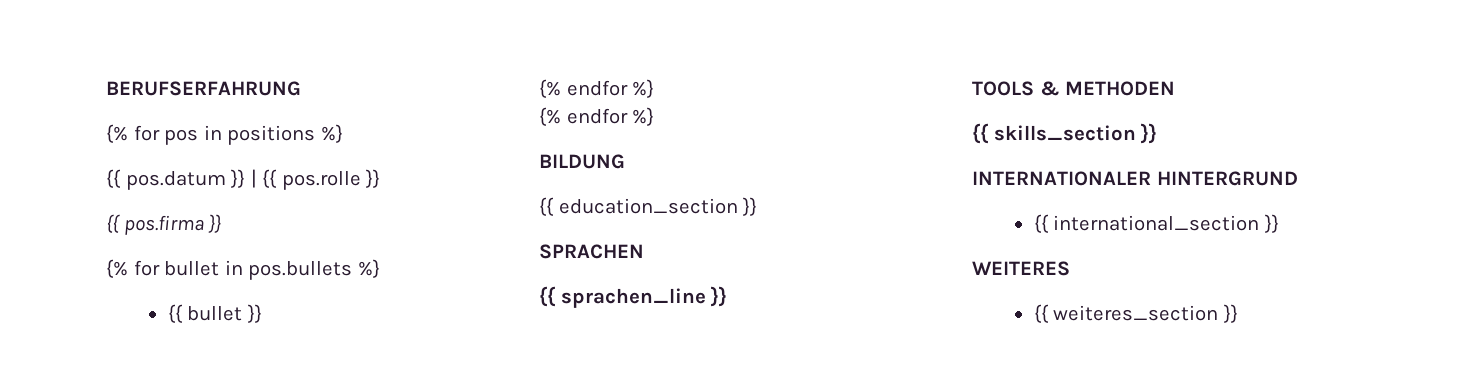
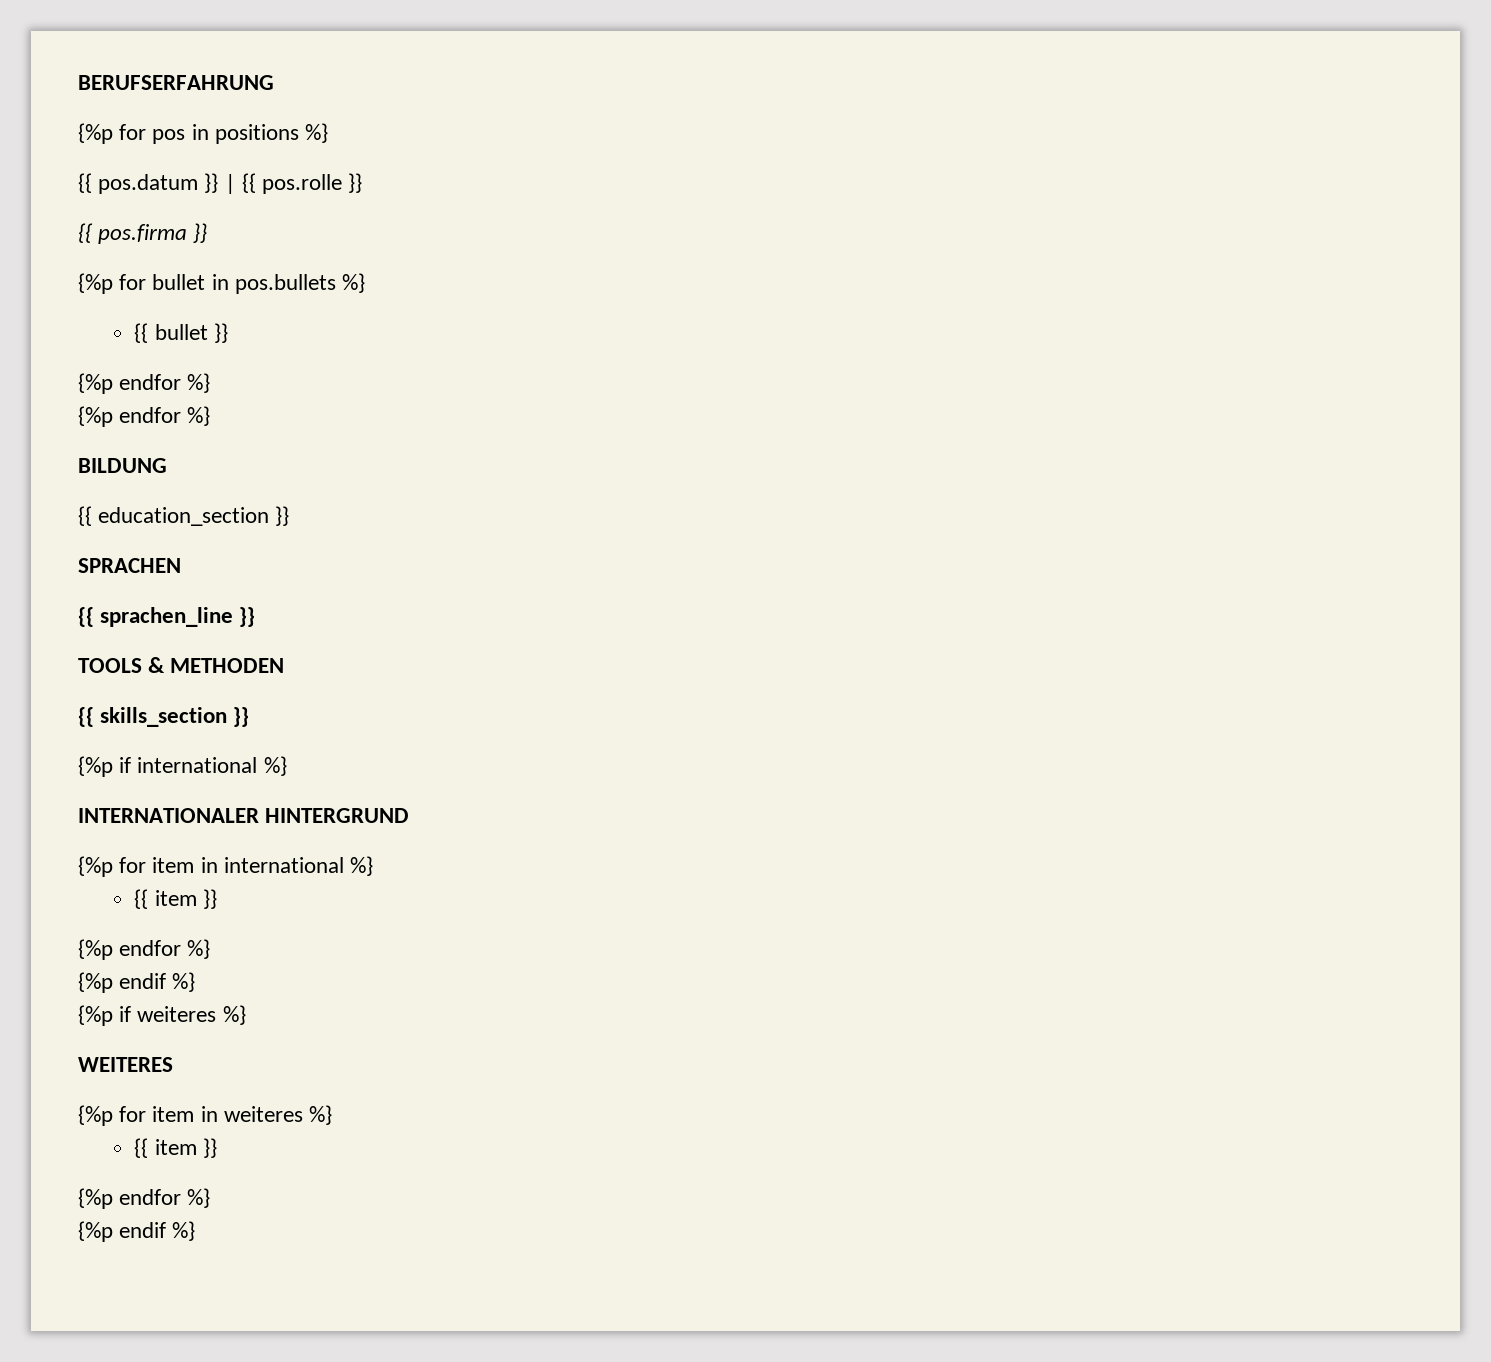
- {% for pos in positions %}
+ {%p for pos in positions %}
- {% for bullet in pos.bullets %}
+ {%p for bullet in pos.bullets %}
  {{ bullet }}
- {% endfor %}
- {% endfor %}
+ {%p endfor %}
+ {%p endfor %}
+ {%p if international %}
  INTERNATIONALER HINTERGRUND
- {{ international_section }}
+ {%p for item in international %}
+ {{ item }}
+ {%p endfor %}
+ {%p endif %}
+ {%p if weiteres %}
  WEITERES
- {{ weiteres_section }}
+ {%p for item in weiteres %}
+ {{ item }}
+ {%p endfor %}
+ {%p endif %}

